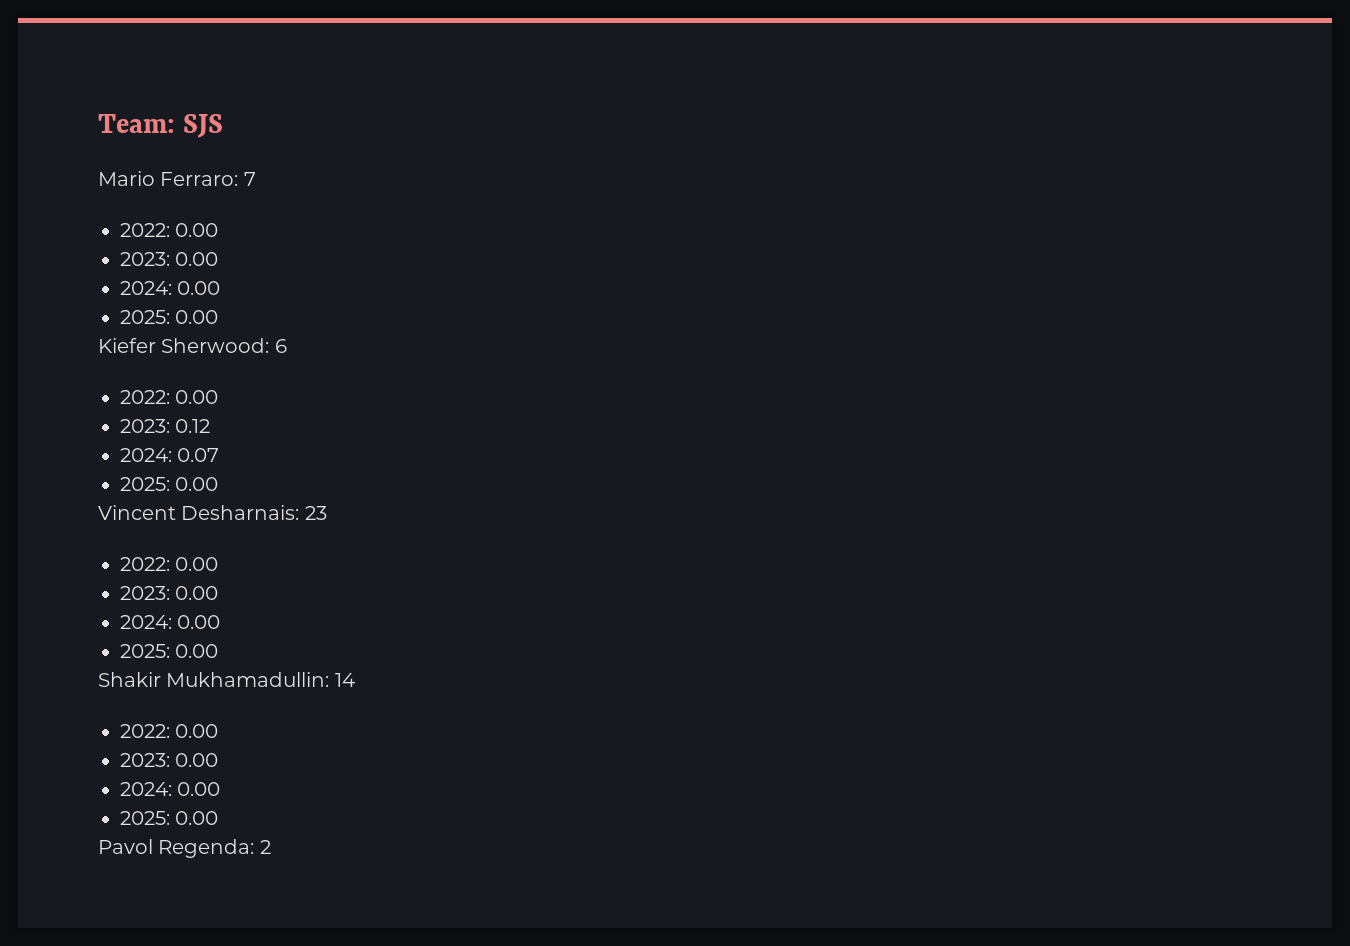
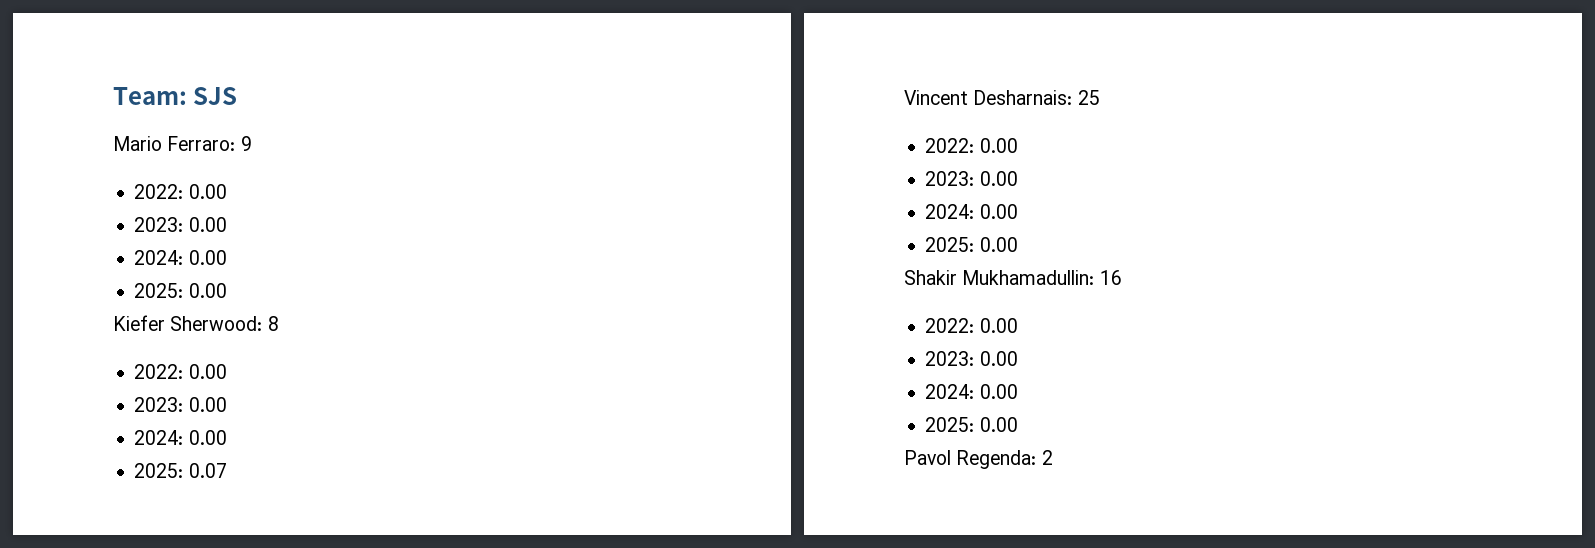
- Mario Ferraro: 7
+ Mario Ferraro: 9
- Kiefer Sherwood: 6
+ Kiefer Sherwood: 8
  2022: 0.00
- 2023: 0.12
- 2024: 0.07
- 2025: 0.00
+ 2023: 0.00
+ 2024: 0.00
+ 2025: 0.07
- Vincent Desharnais: 23
+ Vincent Desharnais: 25
- Shakir Mukhamadullin: 14
+ Shakir Mukhamadullin: 16

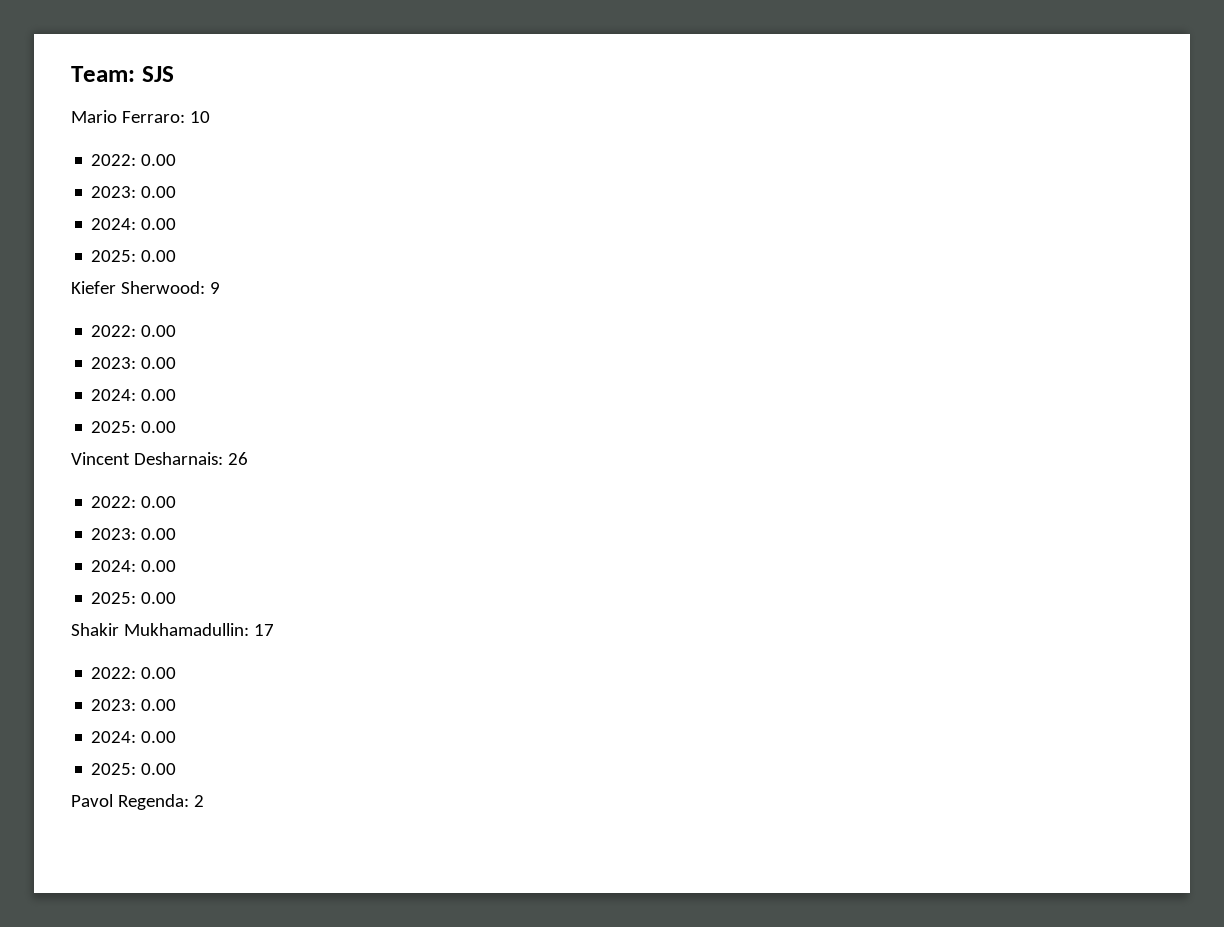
- Mario Ferraro: 9
+ Mario Ferraro: 10
- Kiefer Sherwood: 8
+ Kiefer Sherwood: 9
  2022: 0.00
  2023: 0.00
  2024: 0.00
- 2025: 0.07
+ 2025: 0.00
- Vincent Desharnais: 25
+ Vincent Desharnais: 26
- Shakir Mukhamadullin: 16
+ Shakir Mukhamadullin: 17

